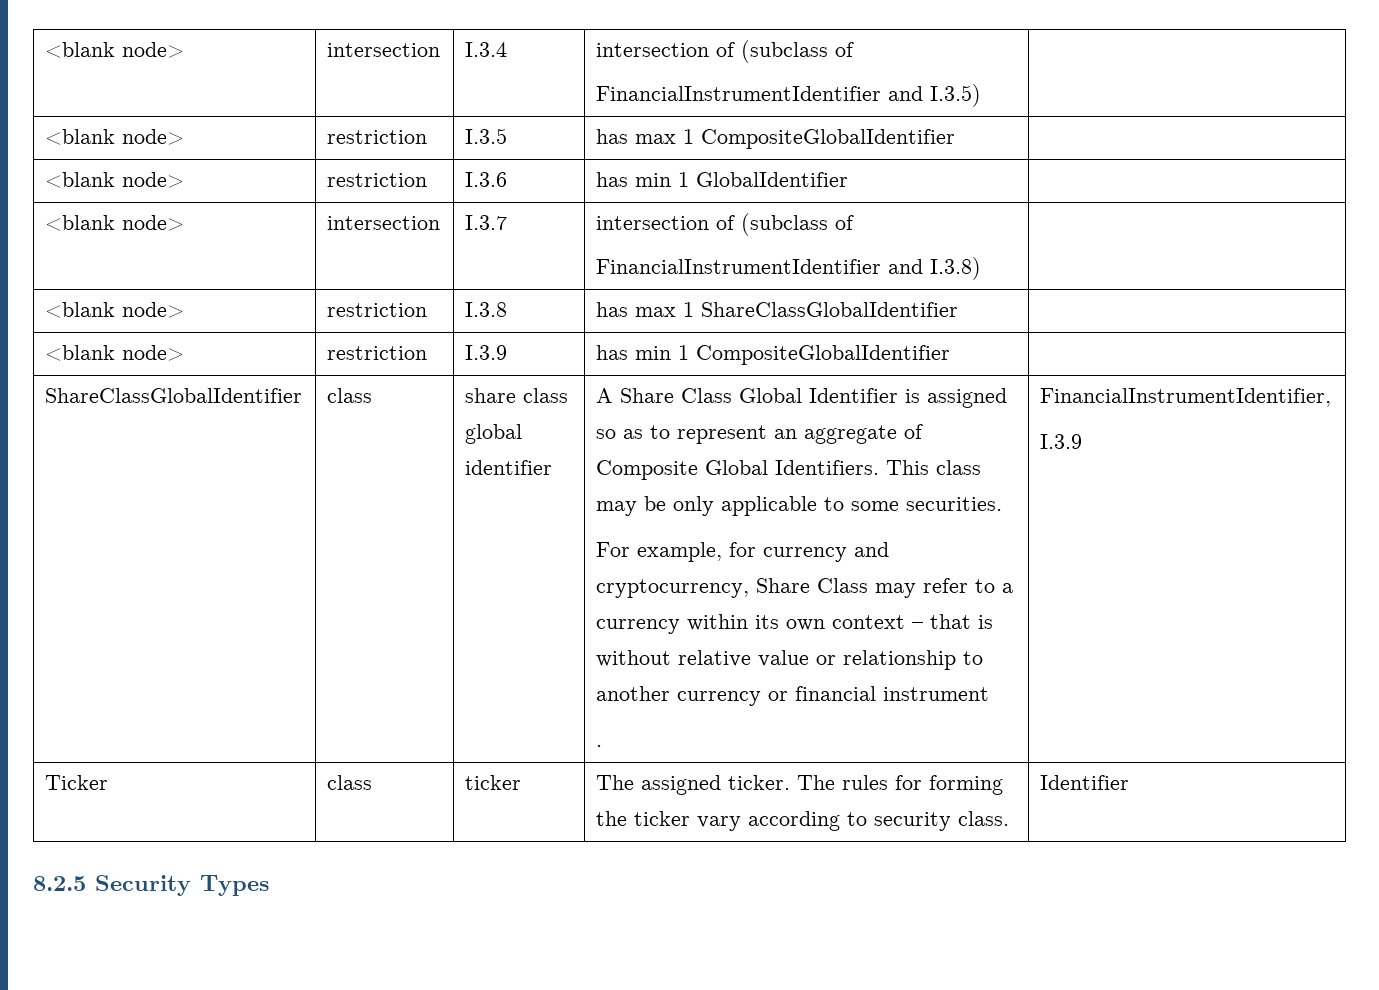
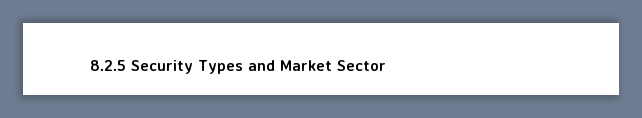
- <blank node> | intersection | I.3.4 | intersection of (subclass of
- FinancialInstrumentIdentifier and I.3.5) |
- <blank node> | restriction | I.3.5 | has max 1 CompositeGlobalIdentifier |
- <blank node> | restriction | I.3.6 | has min 1 GlobalIdentifier |
- <blank node> | intersection | I.3.7 | intersection of (subclass of
- FinancialInstrumentIdentifier and I.3.8) |
- <blank node> | restriction | I.3.8 | has max 1 ShareClassGlobalIdentifier |
- <blank node> | restriction | I.3.9 | has min 1 CompositeGlobalIdentifier |
- ShareClassGlobalIdentifier | class | share class global identifier | A Share Class Global Identifier is assigned so as to represent an aggregate of Composite Global Identifiers. This class may be only applicable to some securities.
- For example, for currency and cryptocurrency, Share Class may refer to a currency within its own context – that is without relative value or relationship to another currency or financial instrument
- . | FinancialInstrumentIdentifier,
- I.3.9
- Ticker | class | ticker | The assigned ticker. The rules for forming the ticker vary according to security class. | Identifier
- 8.2.5 Security Types
+ 8.2.5 Security Types and Market Sector

